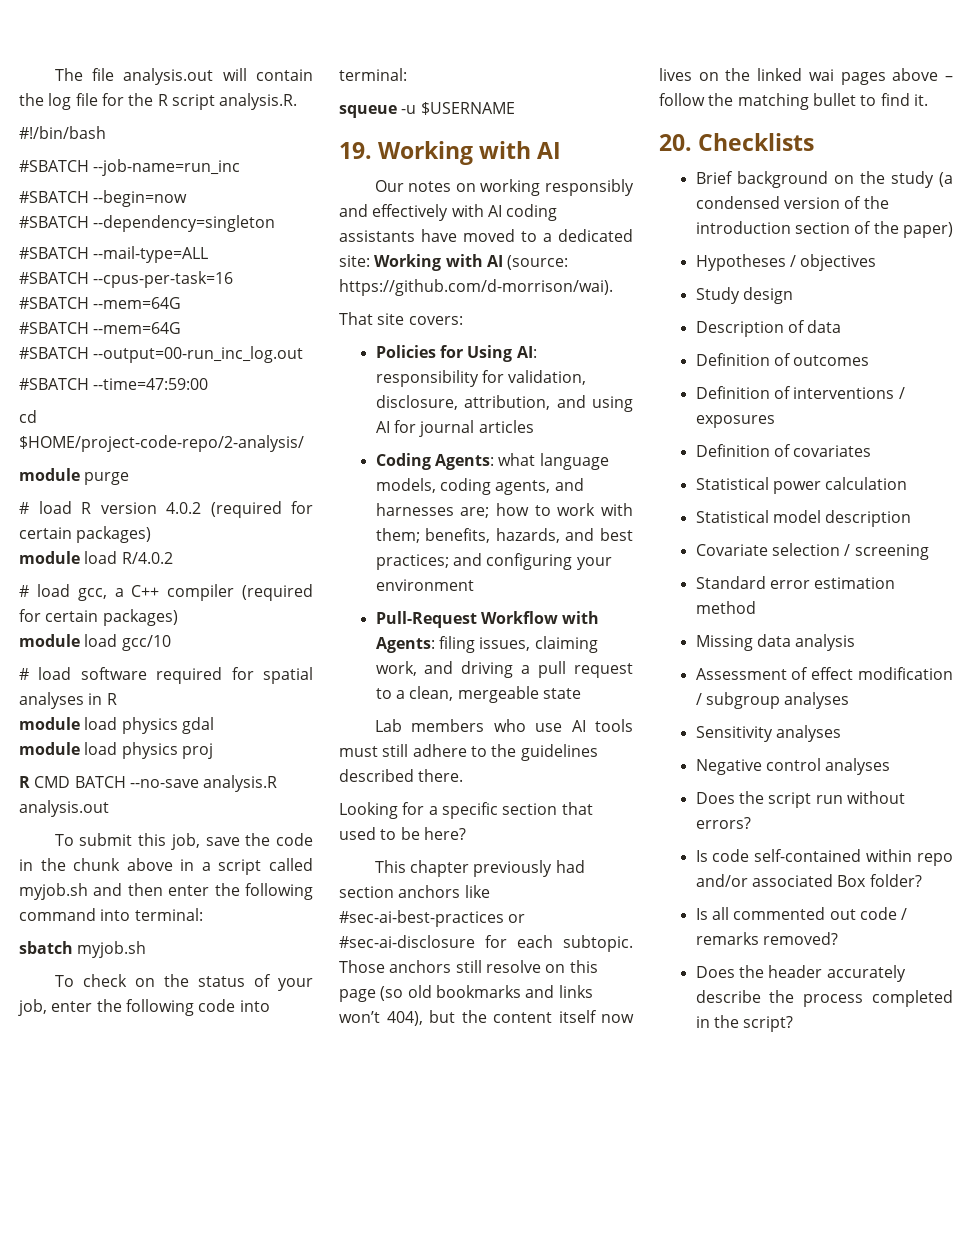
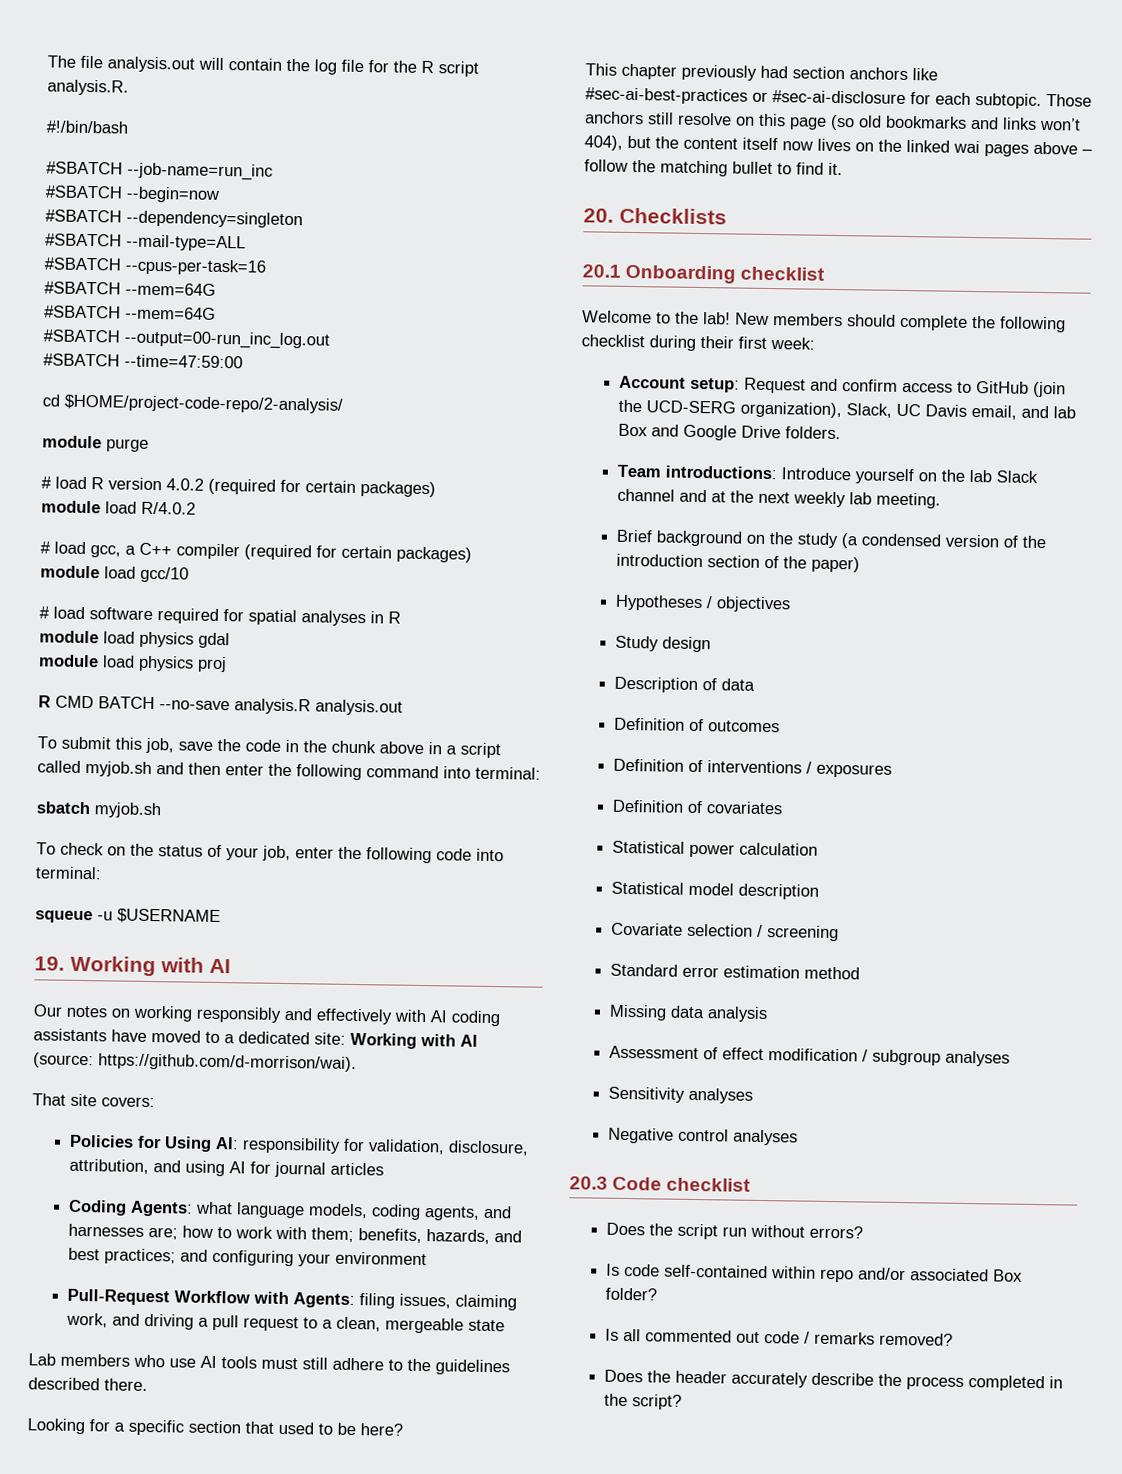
+ 20.1 Onboarding checklist
+ Welcome to the lab! New members should complete the following checklist during their first week:
+ Account setup: Request and confirm access to GitHub (join the UCD-SERG organization), Slack, UC Davis email, and lab Box and Google Drive folders.
+ Team introductions: Introduce yourself on the lab Slack channel and at the next weekly lab meeting.
+ 20.3 Code checklist

